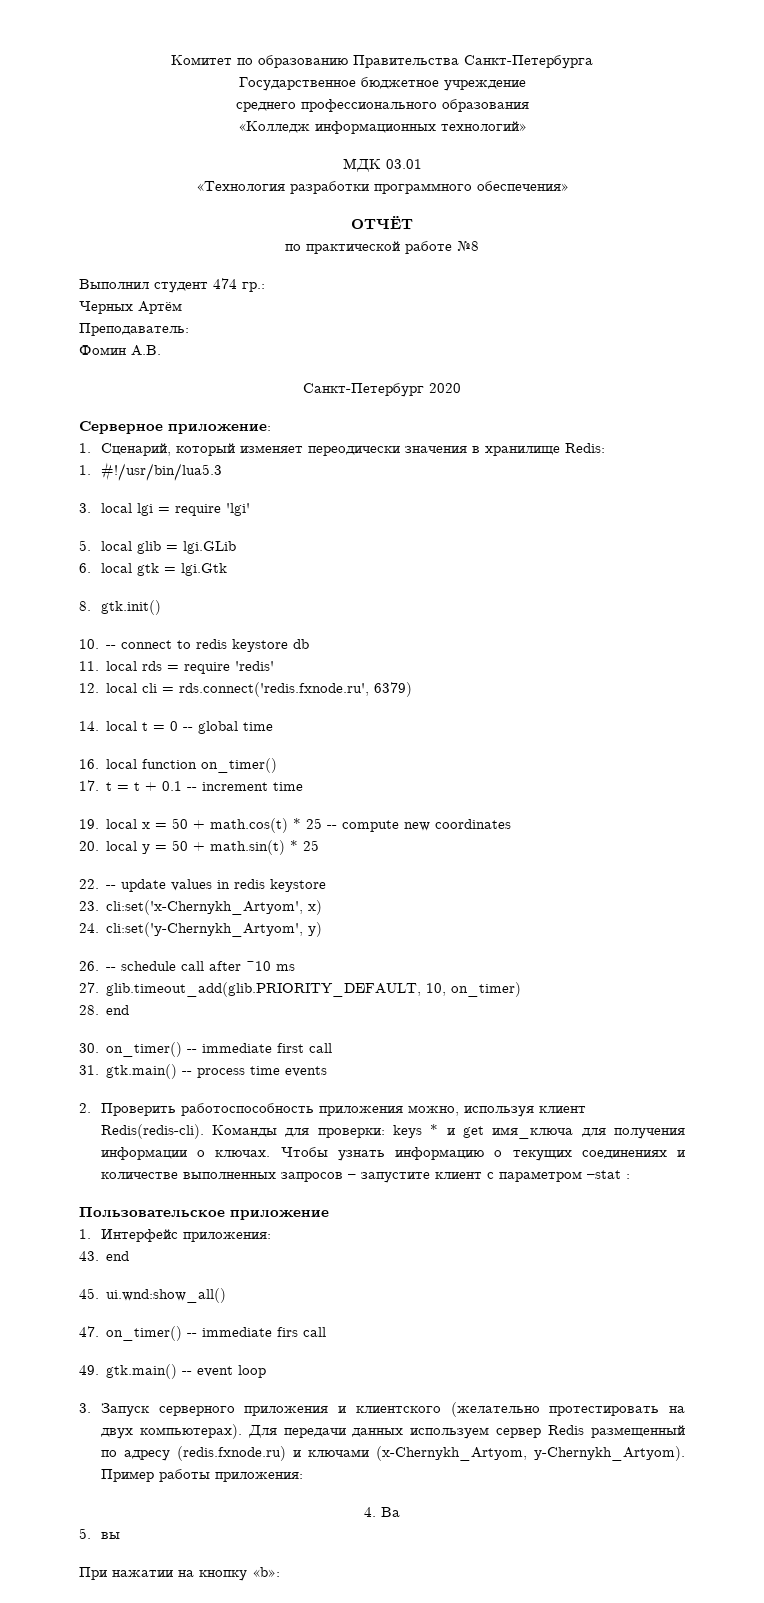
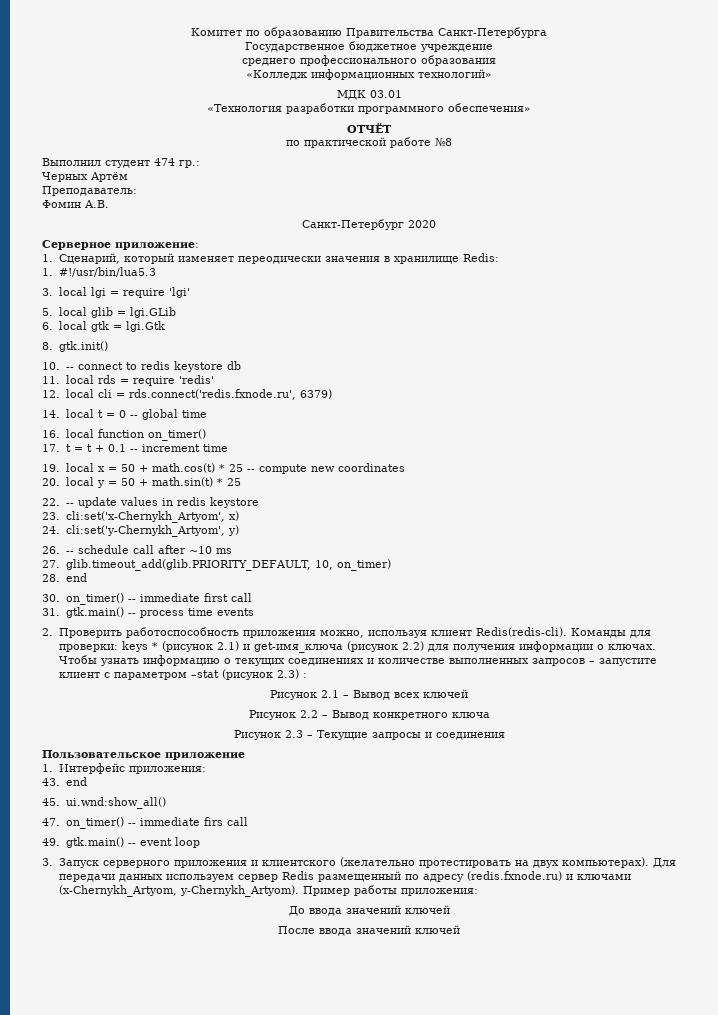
- Команды для проверки: keys * и get имя_ключа для получения информации о ключах.
+ Команды для проверки: keys * (рисунок 2.1) и get-имя_ключа (рисунок 2.2) для получения информации о ключах.
- Чтобы узнать информацию о текущих соединениях и количестве выполненных запросов – запустите клиент с параметром –stat :
+ Чтобы узнать информацию о текущих соединениях и количестве выполненных запросов – запустите клиент с параметром –stat (рисунок 2.3) :
+ Рисунок 2.1 – Вывод всех ключей
+ Рисунок 2.2 – Вывод конкретного ключа
+ Рисунок 2.3 – Текущие запросы и соединения
- 4. Ва
- 5. вы
- При нажатии на кнопку «b»:
+ До ввода значений ключей
+ После ввода значений ключей

